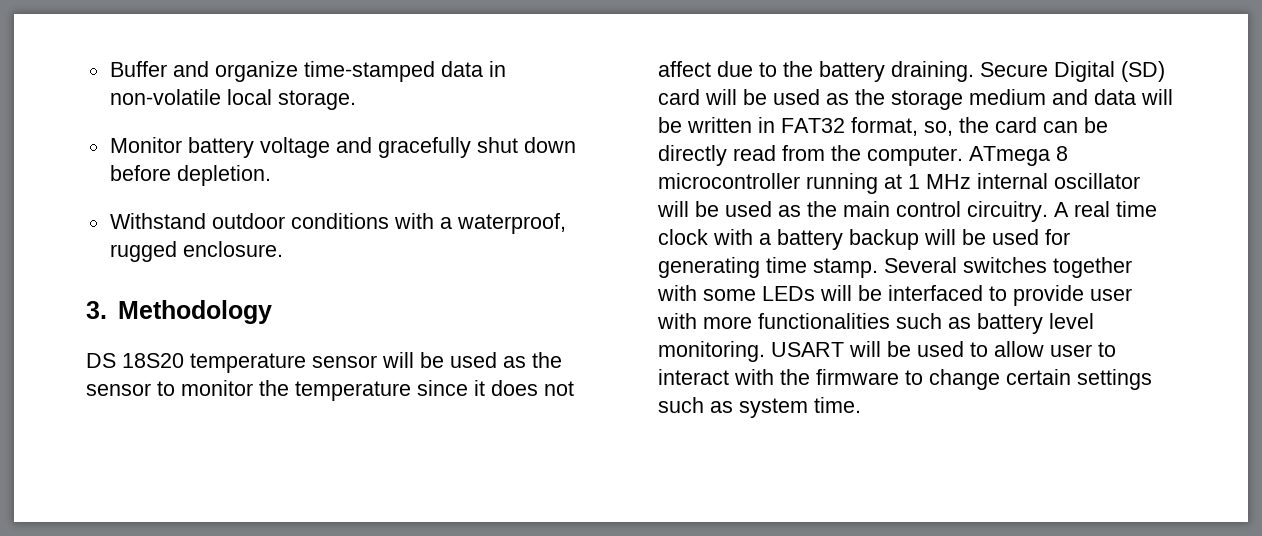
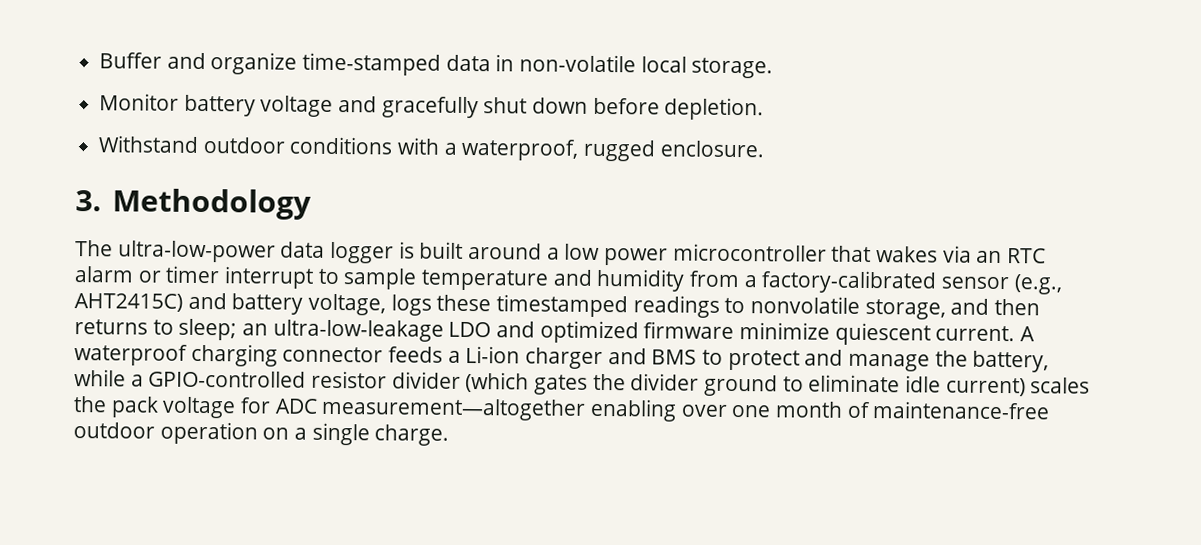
- DS 18S20 temperature sensor will be used as the sensor to monitor the temperature since it does not affect due to the battery draining. Secure Digital (SD) card will be used as the storage medium and data will be written in FAT32 format, so, the card can be directly read from the computer. ATmega 8 microcontroller running at 1 MHz internal oscillator will be used as the main control circuitry. A real time clock with a battery backup will be used for generating time stamp. Several switches together with some LEDs will be interfaced to provide user with more functionalities such as battery level monitoring. USART will be used to allow user to interact with the firmware to change certain settings such as system time.
+ The ultra-low-power data logger is built around a low power microcontroller that wakes via an RTC alarm or timer interrupt to sample temperature and humidity from a factory-calibrated sensor (e.g., AHT2415C) and battery voltage, logs these timestamped readings to nonvolatile storage, and then returns to sleep; an ultra-low-leakage LDO and optimized firmware minimize quiescent current. A waterproof charging connector feeds a Li-ion charger and BMS to protect and manage the battery, while a GPIO-controlled resistor divider (which gates the divider ground to eliminate idle current) scales the pack voltage for ADC measurement—altogether enabling over one month of maintenance-free outdoor operation on a single charge.

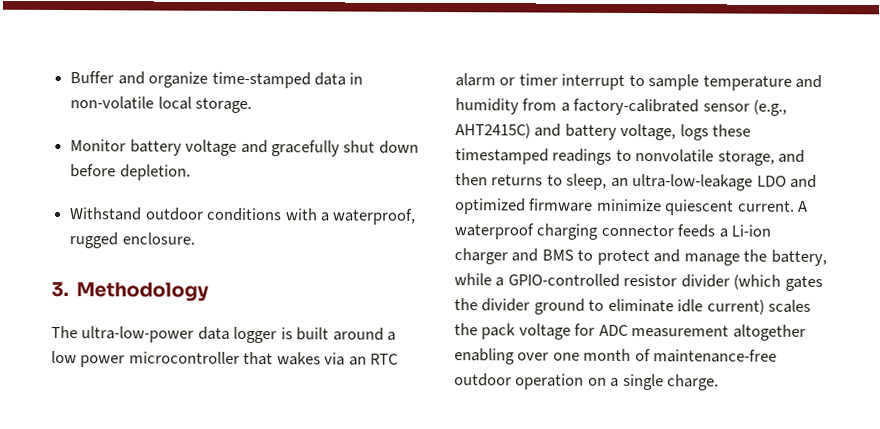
- The ultra-low-power data logger is built around a low power microcontroller that wakes via an RTC alarm or timer interrupt to sample temperature and humidity from a factory-calibrated sensor (e.g., AHT2415C) and battery voltage, logs these timestamped readings to nonvolatile storage, and then returns to sleep; an ultra-low-leakage LDO and optimized firmware minimize quiescent current.
+ The ultra-low-power data logger is built around a low power microcontroller that wakes via an RTC alarm or timer interrupt to sample temperature and humidity from a factory-calibrated sensor (e.g., AHT2415C) and battery voltage, logs these timestamped readings to nonvolatile storage, and then returns to sleep, an ultra-low-leakage LDO and optimized firmware minimize quiescent current.
- A waterproof charging connector feeds a Li-ion charger and BMS to protect and manage the battery, while a GPIO-controlled resistor divider (which gates the divider ground to eliminate idle current) scales the pack voltage for ADC measurement—altogether enabling over one month of maintenance-free outdoor operation on a single charge.
+ A waterproof charging connector feeds a Li-ion charger and BMS to protect and manage the battery, while a GPIO-controlled resistor divider (which gates the divider ground to eliminate idle current) scales the pack voltage for ADC measurement altogether enabling over one month of maintenance-free outdoor operation on a single charge.

